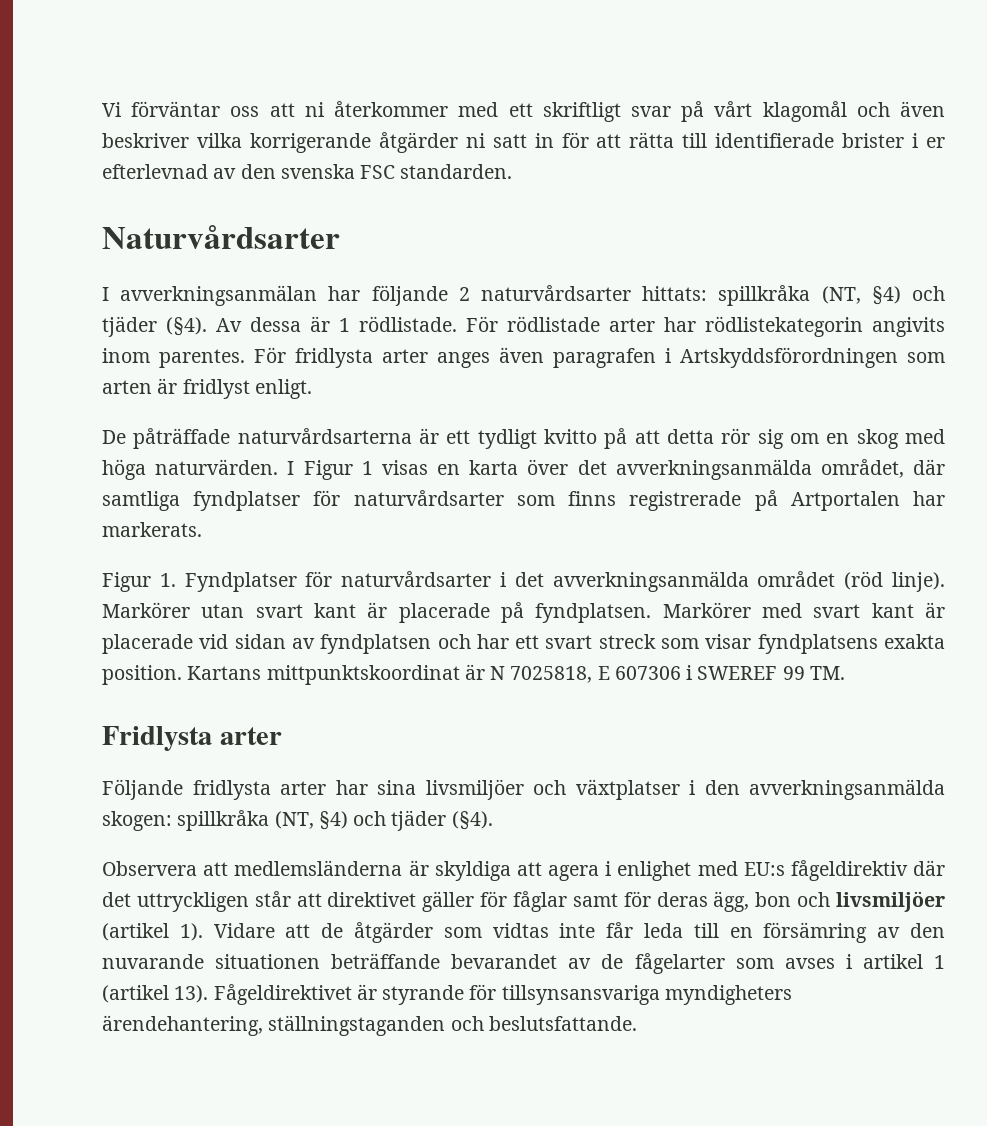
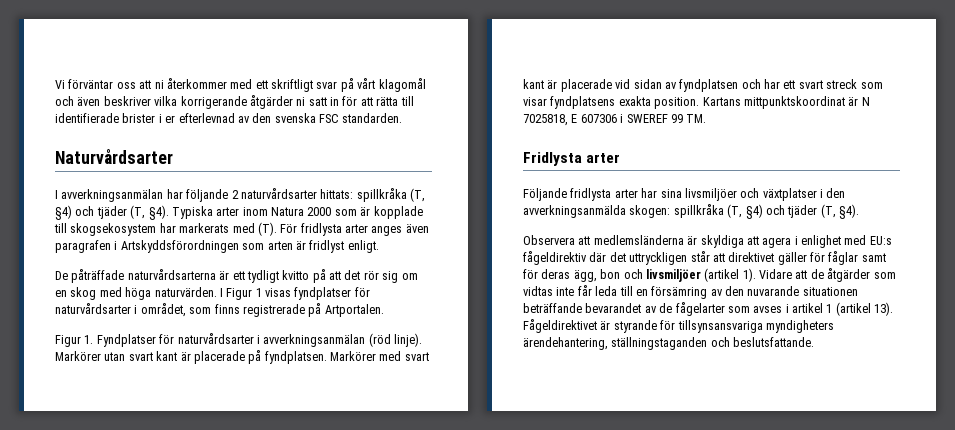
- I avverkningsanmälan har följande 2 naturvårdsarter hittats: spillkråka (NT, §4) och tjäder (§4). Av dessa är 1 rödlistade. För rödlistade arter har rödlistekategorin angivits inom parentes. För fridlysta arter anges även paragrafen i Artskyddsförordningen som arten är fridlyst enligt.
+ I avverkningsanmälan har följande 2 naturvårdsarter hittats: spillkråka (T, §4) och tjäder (T, §4). Typiska arter inom Natura 2000 som är kopplade till skogsekosystem har markerats med (T). För fridlysta arter anges även paragrafen i Artskyddsförordningen som arten är fridlyst enligt.
- De påträffade naturvårdsarterna är ett tydligt kvitto på att detta rör sig om en skog med höga naturvärden.
+ De påträffade naturvårdsarterna är ett tydligt kvitto på att det rör sig om en skog med höga naturvärden.
- I Figur 1 visas en karta över det avverkningsanmälda området, där samtliga fyndplatser för naturvårdsarter som finns registrerade på Artportalen har markerats.
+ I Figur 1 visas fyndplatser för naturvårdsarter i området, som finns registrerade på Artportalen.
- Figur 1. Fyndplatser för naturvårdsarter i det avverkningsanmälda området (röd linje).
+ Figur 1. Fyndplatser för naturvårdsarter i avverkningsanmälan (röd linje).
- Följande fridlysta arter har sina livsmiljöer och växtplatser i den avverkningsanmälda skogen: spillkråka (NT, §4) och tjäder (§4).
+ Följande fridlysta arter har sina livsmiljöer och växtplatser i den avverkningsanmälda skogen: spillkråka (T, §4) och tjäder (T, §4).

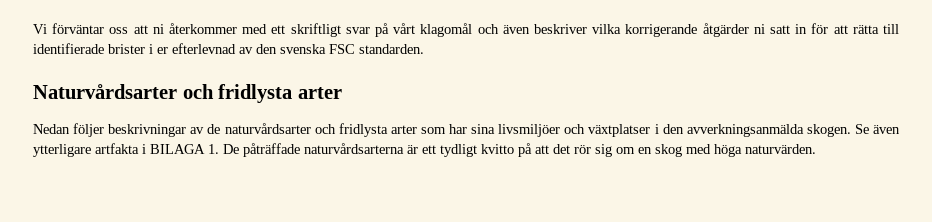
- Naturvårdsarter
- I avverkningsanmälan har följande 2 naturvårdsarter hittats: spillkråka (T, §4) och tjäder (T, §4). Typiska arter inom Natura 2000 som är kopplade till skogsekosystem har markerats med (T). För fridlysta arter anges även paragrafen i Artskyddsförordningen som arten är fridlyst enligt.
- De påträffade naturvårdsarterna är ett tydligt kvitto på att det rör sig om en skog med höga naturvärden. I Figur 1 visas fyndplatser för naturvårdsarter i området, som finns registrerade på Artportalen.
- Figur 1. Fyndplatser för naturvårdsarter i avverkningsanmälan (röd linje). Markörer utan svart kant är placerade på fyndplatsen. Markörer med svart kant är placerade vid sidan av fyndplatsen och har ett svart streck som visar fyndplatsens exakta position. Kartans mittpunktskoordinat är N 7025818, E 607306 i SWEREF 99 TM.
- Fridlysta arter
- Följande fridlysta arter har sina livsmiljöer och växtplatser i den avverkningsanmälda skogen: spillkråka (T, §4) och tjäder (T, §4).
- Observera att medlemsländerna är skyldiga att agera i enlighet med EU:s fågeldirektiv där det uttryckligen står att direktivet gäller för fåglar samt för deras ägg, bon och livsmiljöer (artikel 1). Vidare att de åtgärder som vidtas inte får leda till en försämring av den nuvarande situationen beträffande bevarandet av de fågelarter som avses i artikel 1 (artikel 13). Fågeldirektivet är styrande för tillsynsansvariga myndigheters ärendehantering, ställningstaganden och beslutsfattande.
+ Naturvårdsarter och fridlysta arter
+ Nedan följer beskrivningar av de naturvårdsarter och fridlysta arter som har sina livsmiljöer och växtplatser i den avverkningsanmälda skogen. Se även ytterligare artfakta i BILAGA 1. De påträffade naturvårdsarterna är ett tydligt kvitto på att det rör sig om en skog med höga naturvärden.

